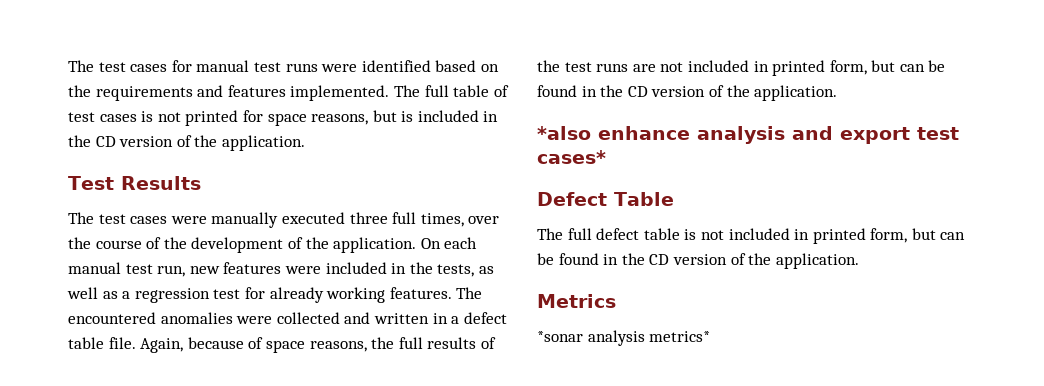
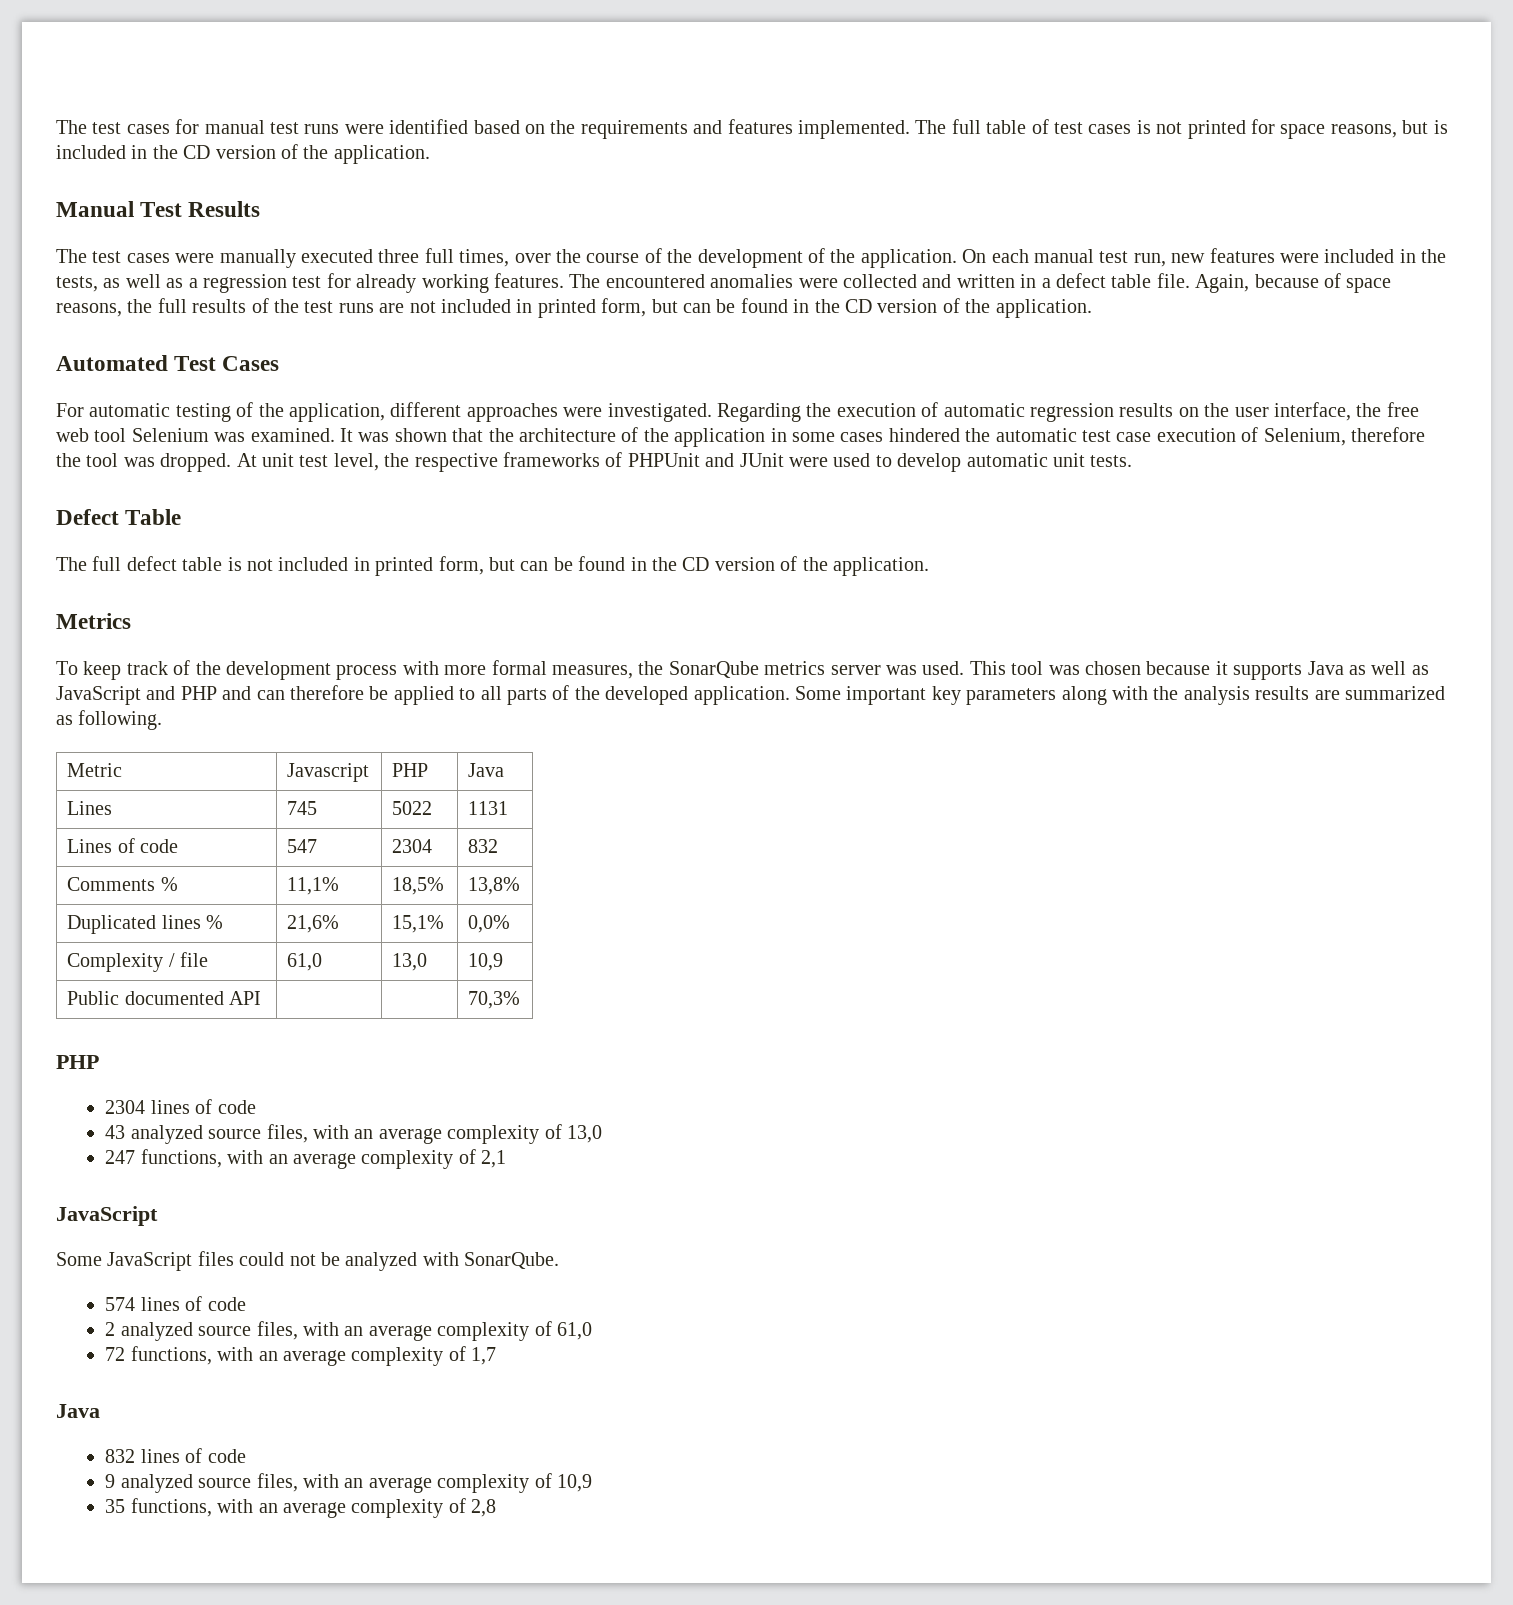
- Test Results
+ Manual Test Results
- *also enhance analysis and export test cases*
+ Automated Test Cases
+ For automatic testing of the application, different approaches were investigated. Regarding the execution of automatic regression results on the user interface, the free web tool Selenium was examined. It was shown that the architecture of the application in some cases hindered the automatic test case execution of Selenium, therefore the tool was dropped. At unit test level, the respective frameworks of PHPUnit and JUnit were used to develop automatic unit tests.
- *sonar analysis metrics*
+ To keep track of the development process with more formal measures, the SonarQube metrics server was used. This tool was chosen because it supports Java as well as JavaScript and PHP and can therefore be applied to all parts of the developed application. Some important key parameters along with the analysis results are summarized as following.
+ Metric | Javascript | PHP | Java
+ Lines | 745 | 5022 | 1131
+ Lines of code | 547 | 2304 | 832
+ Comments % | 11,1% | 18,5% | 13,8%
+ Duplicated lines % | 21,6% | 15,1% | 0,0%
+ Complexity / file | 61,0 | 13,0 | 10,9
+ Public documented API | | | 70,3%
+ PHP
+ 2304 lines of code
+ 43 analyzed source files, with an average complexity of 13,0
+ 247 functions, with an average complexity of 2,1
+ JavaScript
+ Some JavaScript files could not be analyzed with SonarQube.
+ 574 lines of code
+ 2 analyzed source files, with an average complexity of 61,0
+ 72 functions, with an average complexity of 1,7
+ Java
+ 832 lines of code
+ 9 analyzed source files, with an average complexity of 10,9
+ 35 functions, with an average complexity of 2,8

